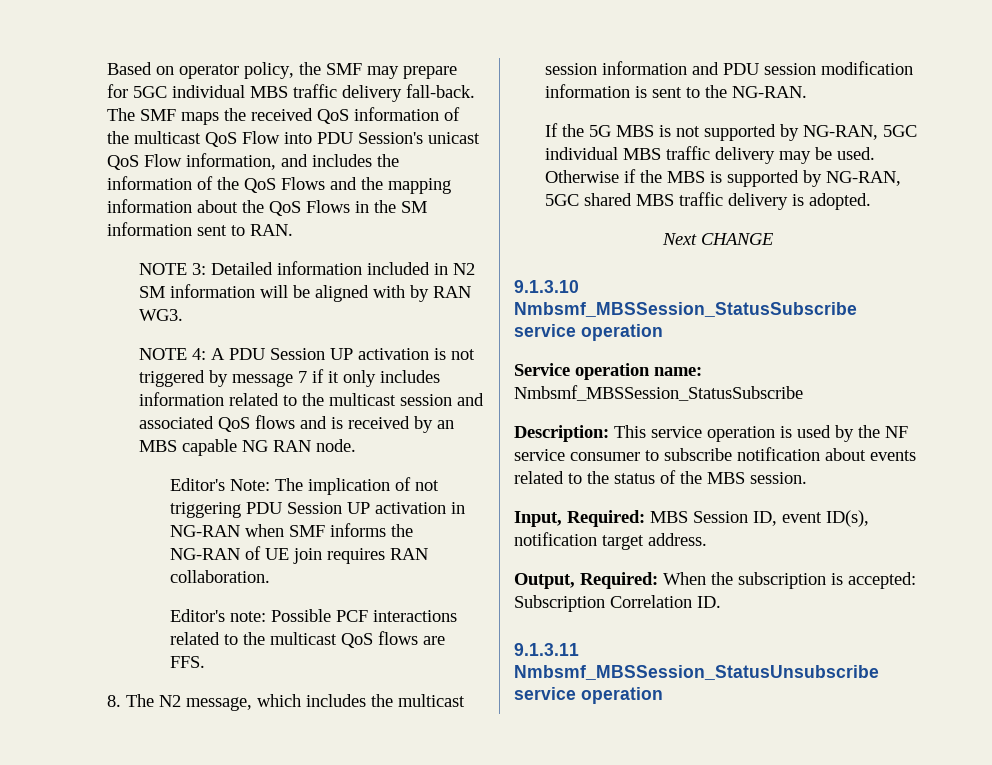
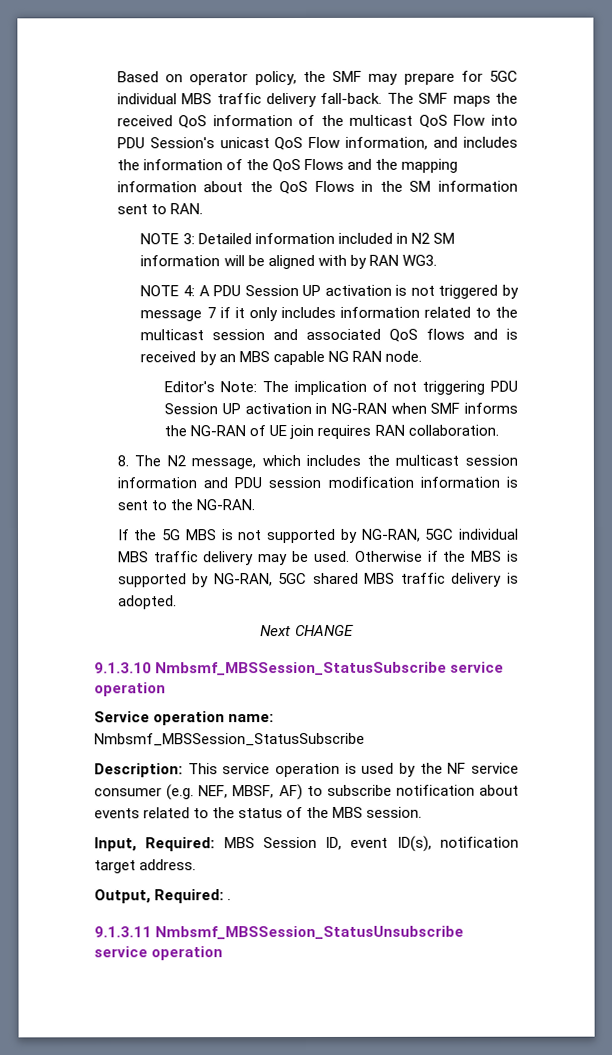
- Editor's note: Possible PCF interactions related to the multicast QoS flows are FFS.
- Description: This service operation is used by the NF service consumer to subscribe notification about events related to the status of the MBS session.
+ Description: This service operation is used by the NF service consumer (e.g. NEF, MBSF, AF) to subscribe notification about events related to the status of the MBS session.
- Output, Required: When the subscription is accepted: Subscription Correlation ID.
+ Output, Required: .

